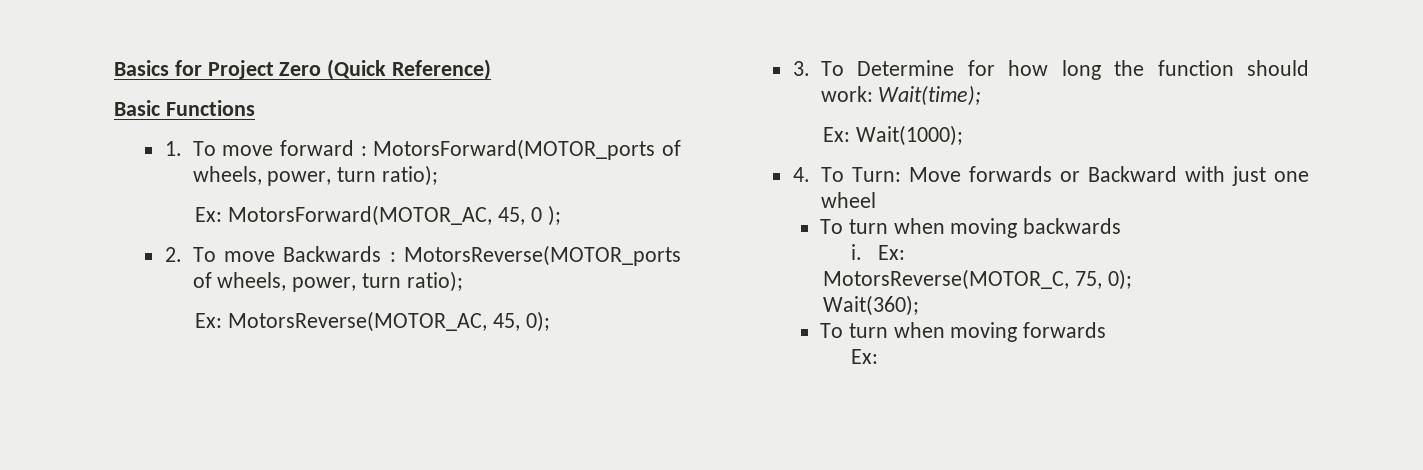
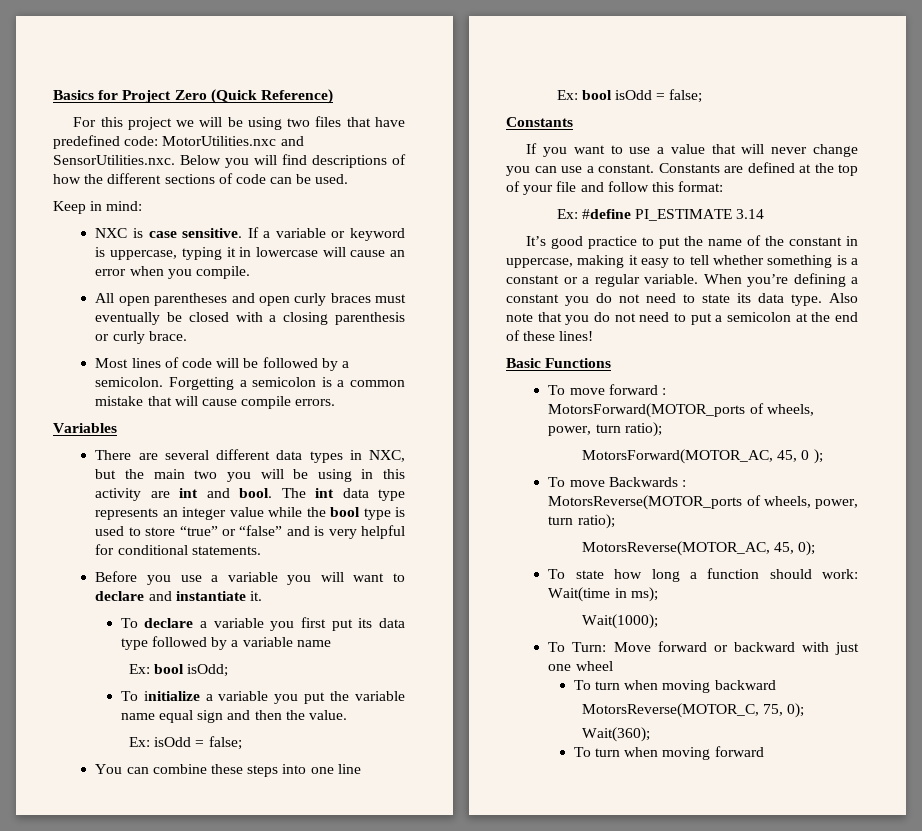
+ For this project we will be using two files that have predefined code: MotorUtilities.nxc and SensorUtilities.nxc. Below you will find descriptions of how the different sections of code can be used.
+ Keep in mind:
+ NXC is case sensitive. If a variable or keyword is uppercase, typing it in lowercase will cause an error when you compile.
+ All open parentheses and open curly braces must eventually be closed with a closing parenthesis or curly brace.
+ Most lines of code will be followed by a semicolon. Forgetting a semicolon is a common mistake that will cause compile errors.
+ Variables
+ There are several different data types in NXC, but the main two you will be using in this activity are int and bool. The int data type represents an integer value while the bool type is used to store “true” or “false” and is very helpful for conditional statements.
+ Before you use a variable you will want to declare and instantiate it.
+ To declare a variable you first put its data type followed by a variable name
+ Ex: bool isOdd;
+ To initialize a variable you put the variable name equal sign and then the value.
+ Ex: isOdd = false;
+ You can combine these steps into one line
+ Ex: bool isOdd = false;
+ Constants
+ If you want to use a value that will never change you can use a constant. Constants are defined at the top of your file and follow this format:
+ Ex: #define PI_ESTIMATE 3.14
+ It’s good practice to put the name of the constant in uppercase, making it easy to tell whether something is a constant or a regular variable. When you’re defining a constant you do not need to state its data type. Also note that you do not need to put a semicolon at the end of these lines!
- 1. To move forward : MotorsForward(MOTOR_ports of wheels, power, turn ratio);
+ To move forward : MotorsForward(MOTOR_ports of wheels, power, turn ratio);
- Ex: MotorsForward(MOTOR_AC, 45, 0 );
+ MotorsForward(MOTOR_AC, 45, 0 );
- 2. To move Backwards : MotorsReverse(MOTOR_ports of wheels, power, turn ratio);
+ To move Backwards : MotorsReverse(MOTOR_ports of wheels, power, turn ratio);
- Ex: MotorsReverse(MOTOR_AC, 45, 0);
+ MotorsReverse(MOTOR_AC, 45, 0);
- 3. To Determine for how long the function should work: Wait(time);
- Ex: Wait(1000);
+ To state how long a function should work: Wait(time in ms);
+ Wait(1000);
- 4. To Turn: Move forwards or Backward with just one wheel
+ To Turn: Move forward or backward with just one wheel
- To turn when moving backwards
- i. Ex:
+ To turn when moving backward
- To turn when moving forwards
- Ex:
+ To turn when moving forward

